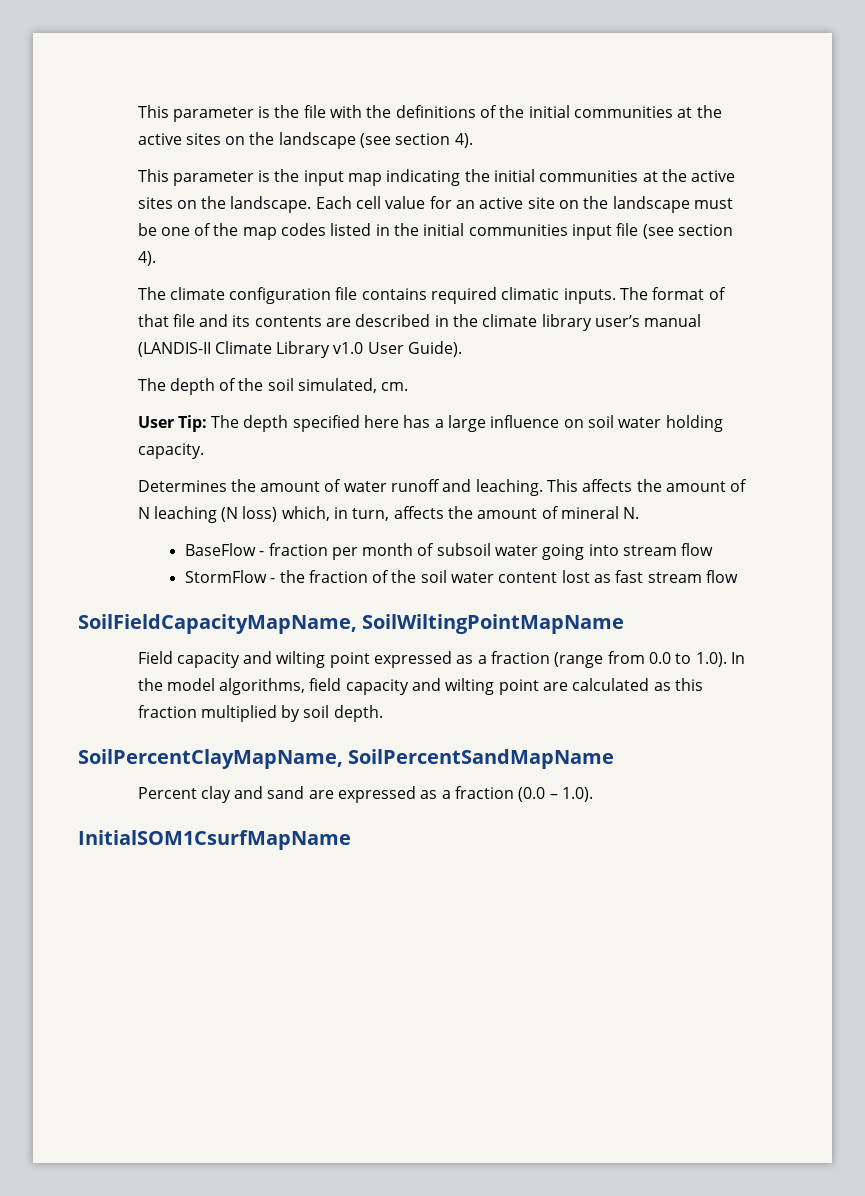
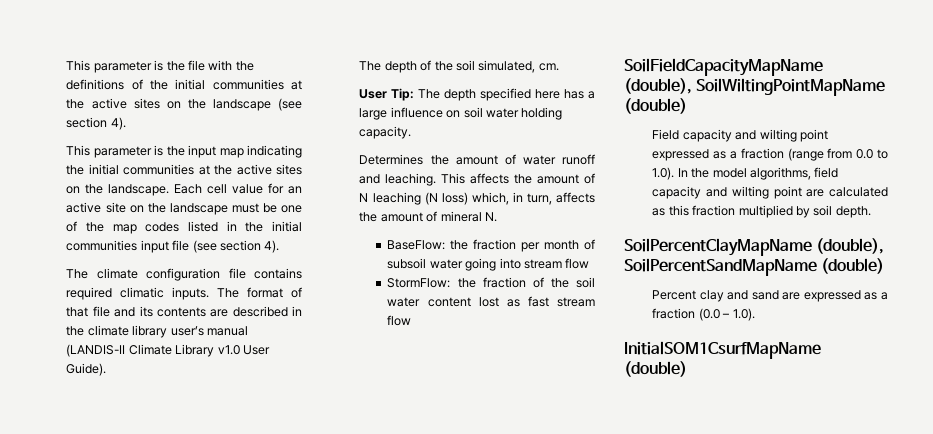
- BaseFlow - fraction per month of subsoil water going into stream flow
+ BaseFlow: the fraction per month of subsoil water going into stream flow
- StormFlow - the fraction of the soil water content lost as fast stream flow
+ StormFlow: the fraction of the soil water content lost as fast stream flow
- SoilFieldCapacityMapName, SoilWiltingPointMapName
+ SoilFieldCapacityMapName (double), SoilWiltingPointMapName (double)
- SoilPercentClayMapName, SoilPercentSandMapName
+ SoilPercentClayMapName (double), SoilPercentSandMapName (double)
- InitialSOM1CsurfMapName
+ InitialSOM1CsurfMapName (double)

